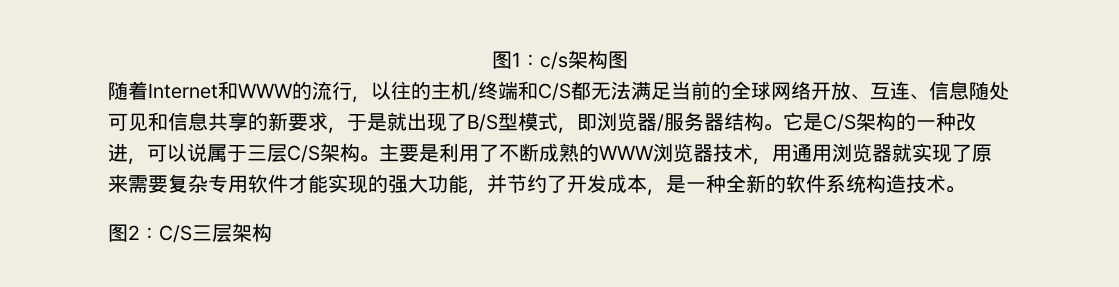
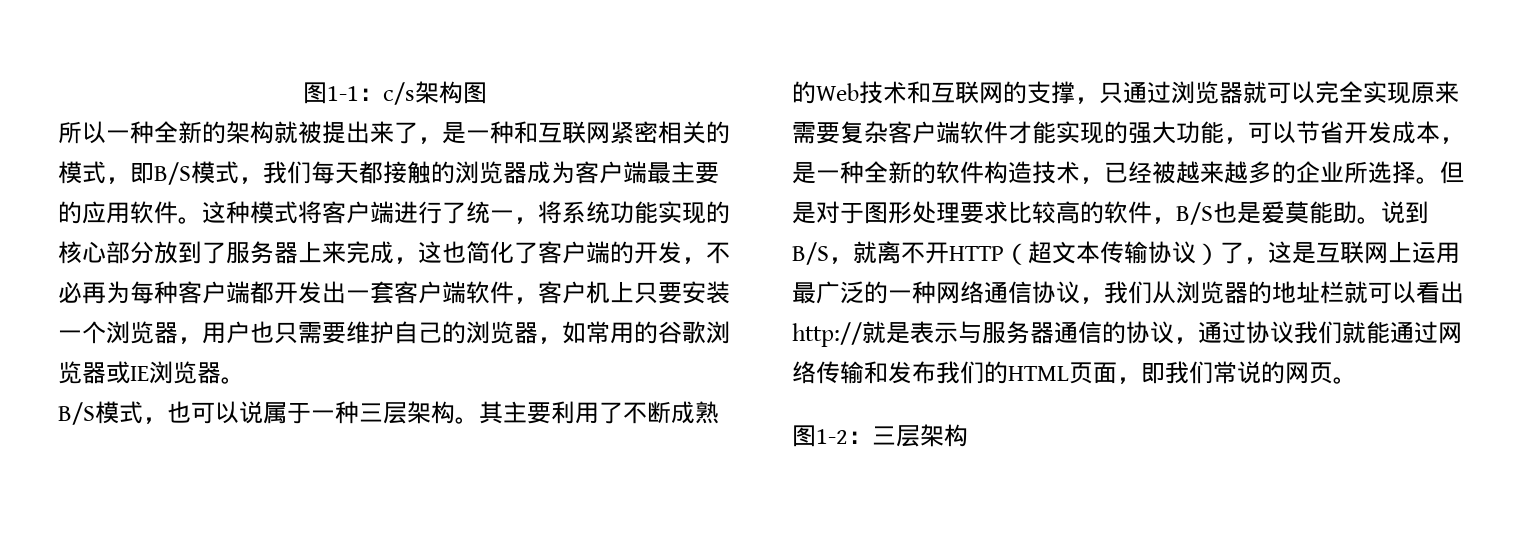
- 图1：c/s架构图
+ 图1-1：c/s架构图
- 随着Internet和WWW的流行，以往的主机/终端和C/S都无法满足当前的全球网络开放、互连、信息随处可见和信息共享的新要求，于是就出现了B/S型模式，即浏览器/服务器结构。它是C/S架构的一种改进，可以说属于三层C/S架构。主要是利用了不断成熟的WWW浏览器技术，用通用浏览器就实现了原来需要复杂专用软件才能实现的强大功能，并节约了开发成本，是一种全新的软件系统构造技术。
+ 所以一种全新的架构就被提出来了，是一种和互联网紧密相关的模式，即B/S模式，我们每天都接触的浏览器成为客户端最主要的应用软件。这种模式将客户端进行了统一，将系统功能实现的核心部分放到了服务器上来完成，这也简化了客户端的开发，不必再为每种客户端都开发出一套客户端软件，客户机上只要安装一个浏览器，用户也只需要维护自己的浏览器，如常用的谷歌浏览器或IE浏览器。
+ B/S模式，也可以说属于一种三层架构。其主要利用了不断成熟的Web技术和互联网的支撑，只通过浏览器就可以完全实现原来需要复杂客户端软件才能实现的强大功能，可以节省开发成本，是一种全新的软件构造技术，已经被越来越多的企业所选择。但是对于图形处理要求比较高的软件，B/S也是爱莫能助。说到B/S，就离不开HTTP（超文本传输协议）了，这是互联网上运用最广泛的一种网络通信协议，我们从浏览器的地址栏就可以看出http://就是表示与服务器通信的协议，通过协议我们就能通过网络传输和发布我们的HTML页面，即我们常说的网页。
- 图2：C/S三层架构
+ 图1-2：三层架构

